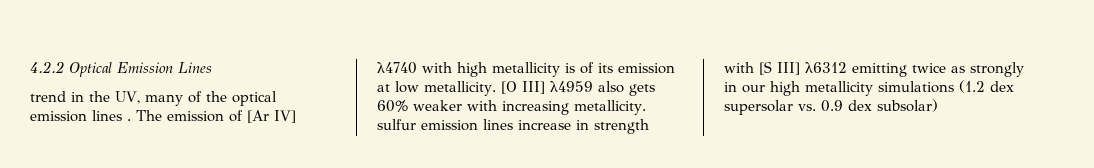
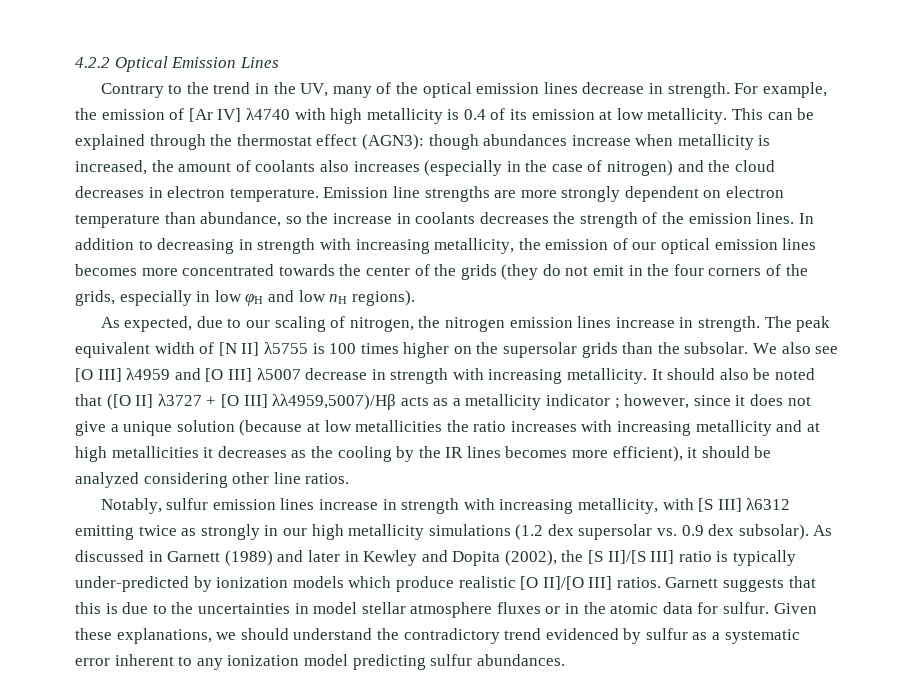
- trend in the UV, many of the optical emission lines . The emission of [Ar IV] λ4740 with high metallicity is of its emission at low metallicity.
+ Contrary to the trend in the UV, many of the optical emission lines decrease in strength. For example, the emission of [Ar IV] λ4740 with high metallicity is 0.4 of its emission at low metallicity.
- [O III] λ4959 also gets 60% weaker with increasing metallicity. sulfur emission lines increase in strength with [S III] λ6312 emitting twice as strongly in our high metallicity simulations (1.2 dex supersolar vs. 0.9 dex subsolar)
+ This can be explained through the thermostat effect (AGN3): though abundances increase when metallicity is increased, the amount of coolants also increases (especially in the case of nitrogen) and the cloud decreases in electron temperature. Emission line strengths are more strongly dependent on electron temperature than abundance, so the increase in coolants decreases the strength of the emission lines. In addition to decreasing in strength with increasing metallicity, the emission of our optical emission lines becomes more concentrated towards the center of the grids (they do not emit in the four corners of the grids, especially in low φH and low nH regions).
+ As expected, due to our scaling of nitrogen, the nitrogen emission lines increase in strength. The peak equivalent width of [N II] λ5755 is 100 times higher on the supersolar grids than the subsolar. We also see [O III] λ4959 and [O III] λ5007 decrease in strength with increasing metallicity. It should also be noted that ([O II] λ3727 + [O III] λλ4959,5007)/Hβ acts as a metallicity indicator ; however, since it does not give a unique solution (because at low metallicities the ratio increases with increasing metallicity and at high metallicities it decreases as the cooling by the IR lines becomes more efficient), it should be analyzed considering other line ratios.
+ Notably, sulfur emission lines increase in strength with increasing metallicity, with [S III] λ6312 emitting twice as strongly in our high metallicity simulations (1.2 dex supersolar vs. 0.9 dex subsolar). As discussed in Garnett (1989) and later in Kewley and Dopita (2002), the [S II]/[S III] ratio is typically under-predicted by ionization models which produce realistic [O II]/[O III] ratios. Garnett suggests that this is due to the uncertainties in model stellar atmosphere fluxes or in the atomic data for sulfur. Given these explanations, we should understand the contradictory trend evidenced by sulfur as a systematic error inherent to any ionization model predicting sulfur abundances.

